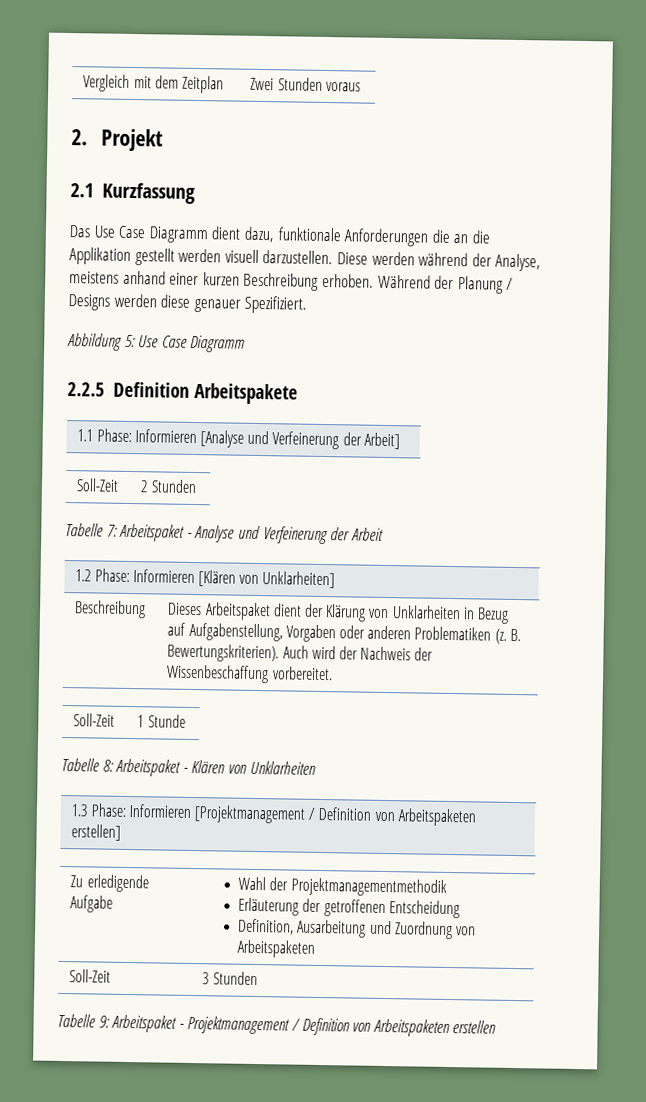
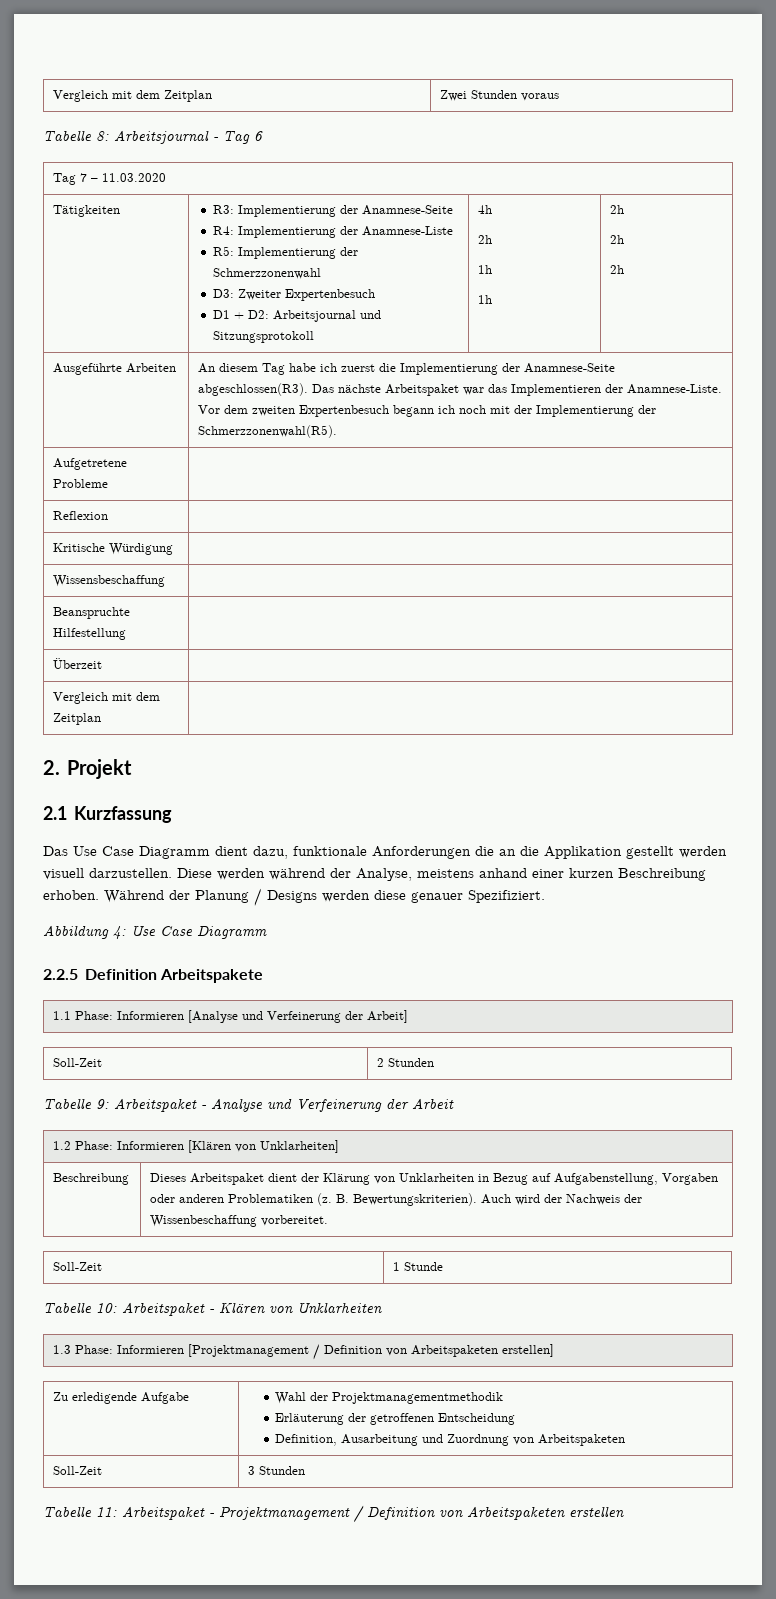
+ Tabelle 8: Arbeitsjournal - Tag 6
+ Tag 7 – 11.03.2020
+ Tätigkeiten | R3: Implementierung der Anamnese-Seite
+ R4: Implementierung der Anamnese-Liste
+ R5: Implementierung der Schmerzzonenwahl
+ D3: Zweiter Expertenbesuch
+ D1 + D2: Arbeitsjournal und Sitzungsprotokoll | 4h
+ 2h
+ 1h
+ 1h | 2h
+ 2h
+ 2h
+ Ausgeführte Arbeiten | An diesem Tag habe ich zuerst die Implementierung der Anamnese-Seite abgeschlossen(R3). Das nächste Arbeitspaket war das Implementieren der Anamnese-Liste. Vor dem zweiten Expertenbesuch begann ich noch mit der Implementierung der Schmerzzonenwahl(R5).
+ Aufgetretene Probleme |
+ Reflexion |
+ Kritische Würdigung |
+ Wissensbeschaffung |
+ Beanspruchte Hilfestellung |
+ Überzeit |
+ Vergleich mit dem Zeitplan |
- Abbildung 5: Use Case Diagramm
+ Abbildung 4: Use Case Diagramm
- Tabelle 7: Arbeitspaket - Analyse und Verfeinerung der Arbeit
+ Tabelle 9: Arbeitspaket - Analyse und Verfeinerung der Arbeit
- Tabelle 8: Arbeitspaket - Klären von Unklarheiten
+ Tabelle 10: Arbeitspaket - Klären von Unklarheiten
- Tabelle 9: Arbeitspaket - Projektmanagement / Definition von Arbeitspaketen erstellen
+ Tabelle 11: Arbeitspaket - Projektmanagement / Definition von Arbeitspaketen erstellen

